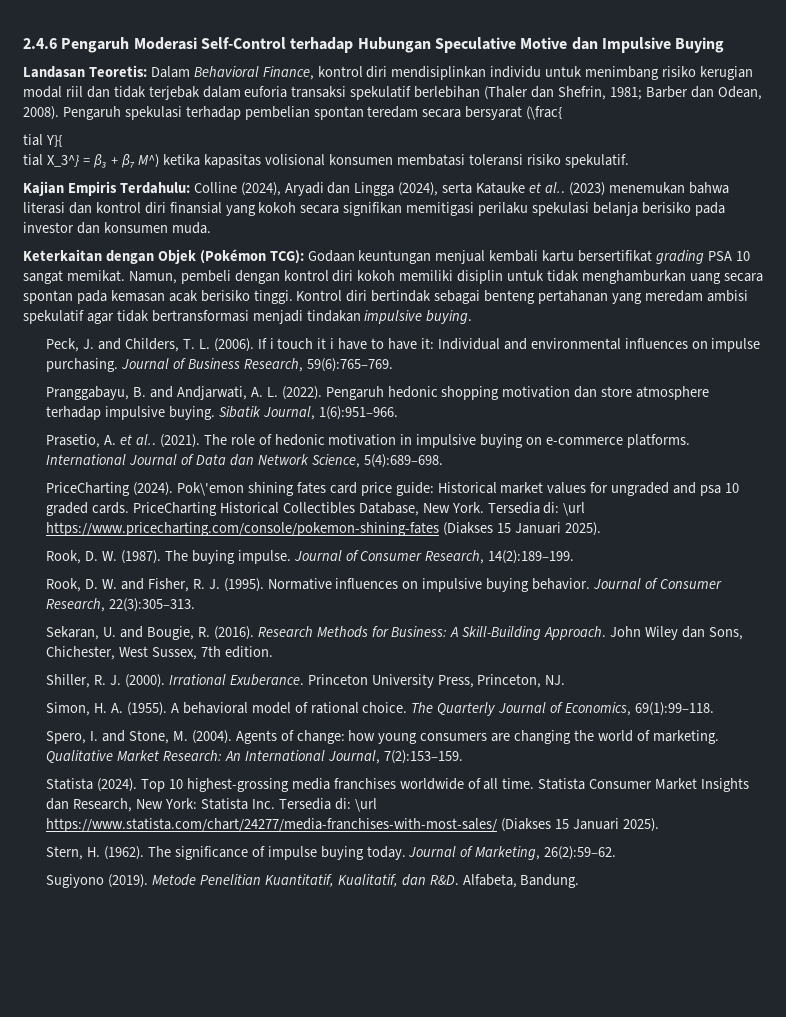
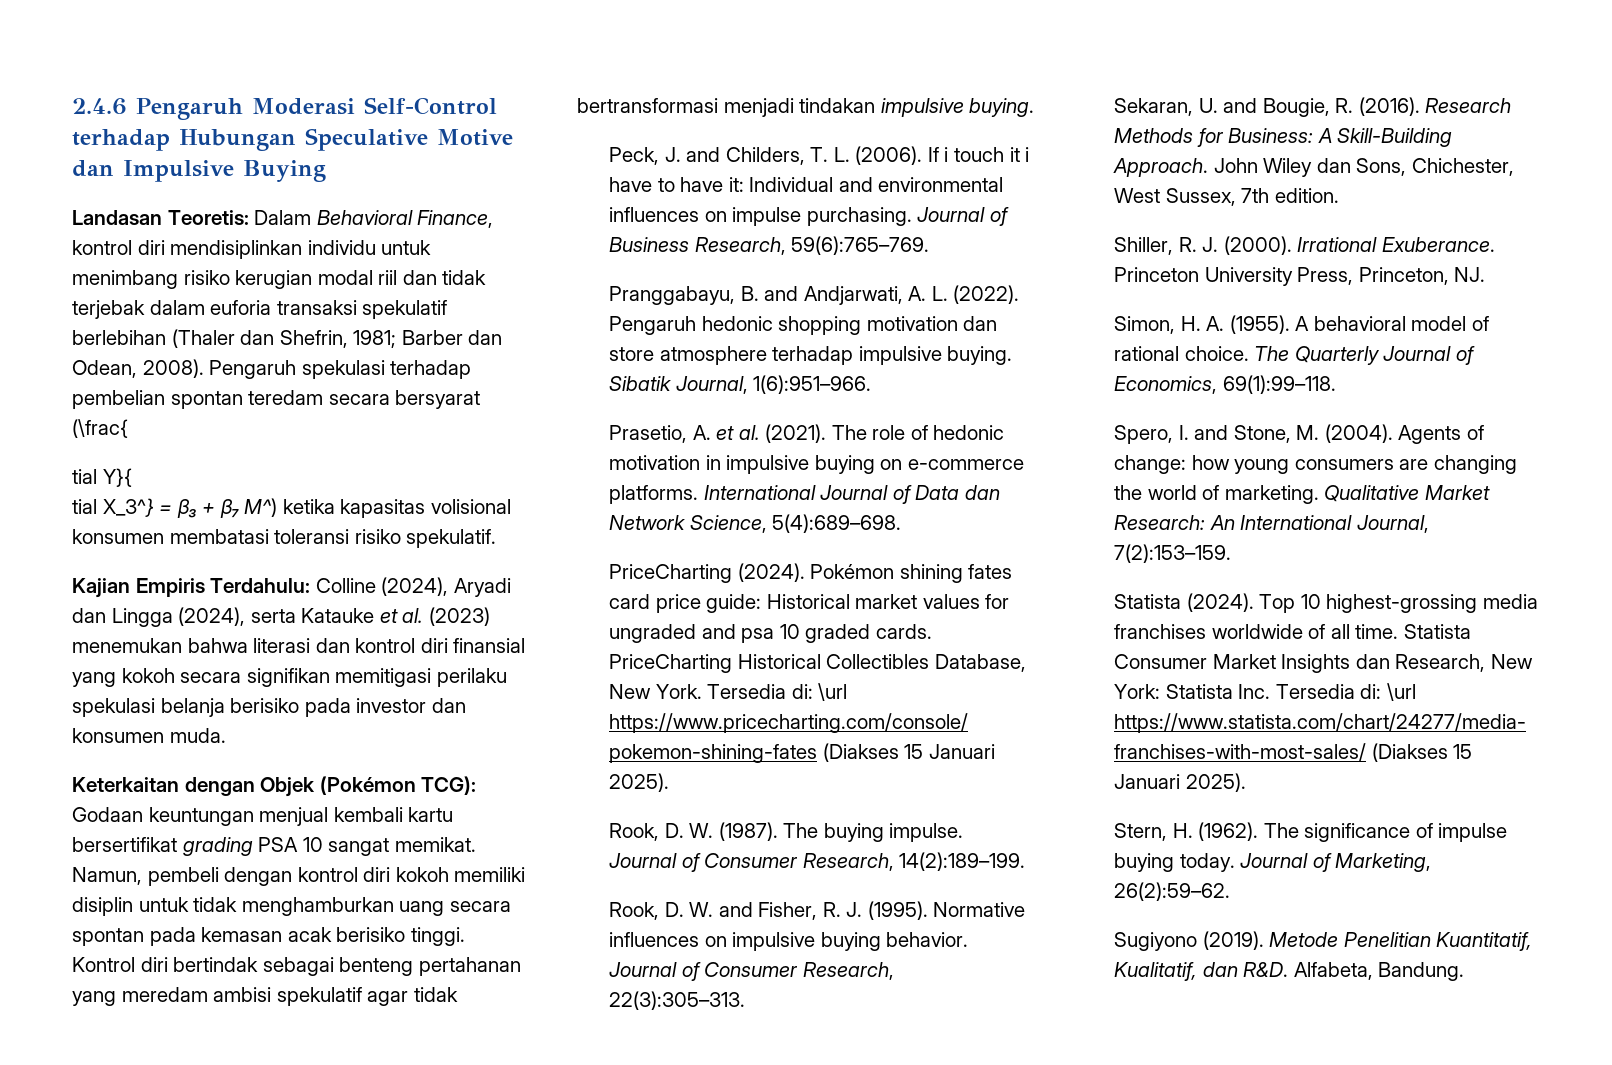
- Kajian Empiris Terdahulu: Colline (2024), Aryadi dan Lingga (2024), serta Katauke et al.. (2023) menemukan bahwa literasi dan kontrol diri finansial yang kokoh secara signifikan memitigasi perilaku spekulasi belanja berisiko pada investor dan konsumen muda.
+ Kajian Empiris Terdahulu: Colline (2024), Aryadi dan Lingga (2024), serta Katauke et al. (2023) menemukan bahwa literasi dan kontrol diri finansial yang kokoh secara signifikan memitigasi perilaku spekulasi belanja berisiko pada investor dan konsumen muda.
- Prasetio, A. et al.. (2021).
+ Prasetio, A. et al. (2021).
- Pok\'emon shining fates card price guide: Historical market values for ungraded and psa 10 graded cards.
+ Pokémon shining fates card price guide: Historical market values for ungraded and psa 10 graded cards.

